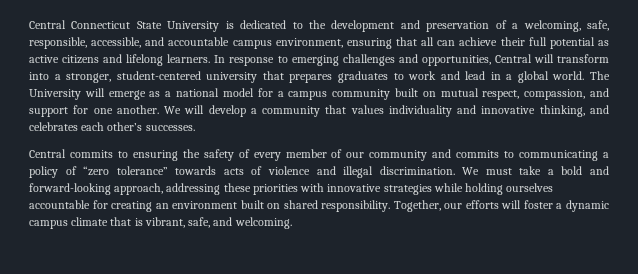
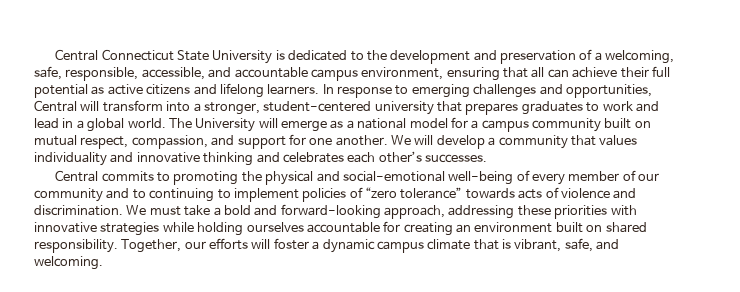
- We will develop a community that values individuality and innovative thinking, and celebrates each other’s successes.
+ We will develop a community that values individuality and innovative thinking and celebrates each other’s successes.
- Central commits to ensuring the safety of every member of our community and commits to communicating a policy of “zero tolerance” towards acts of violence and illegal discrimination.
+ Central commits to promoting the physical and social-emotional well-being of every member of our community and to continuing to implement policies of “zero tolerance” towards acts of violence and discrimination.

